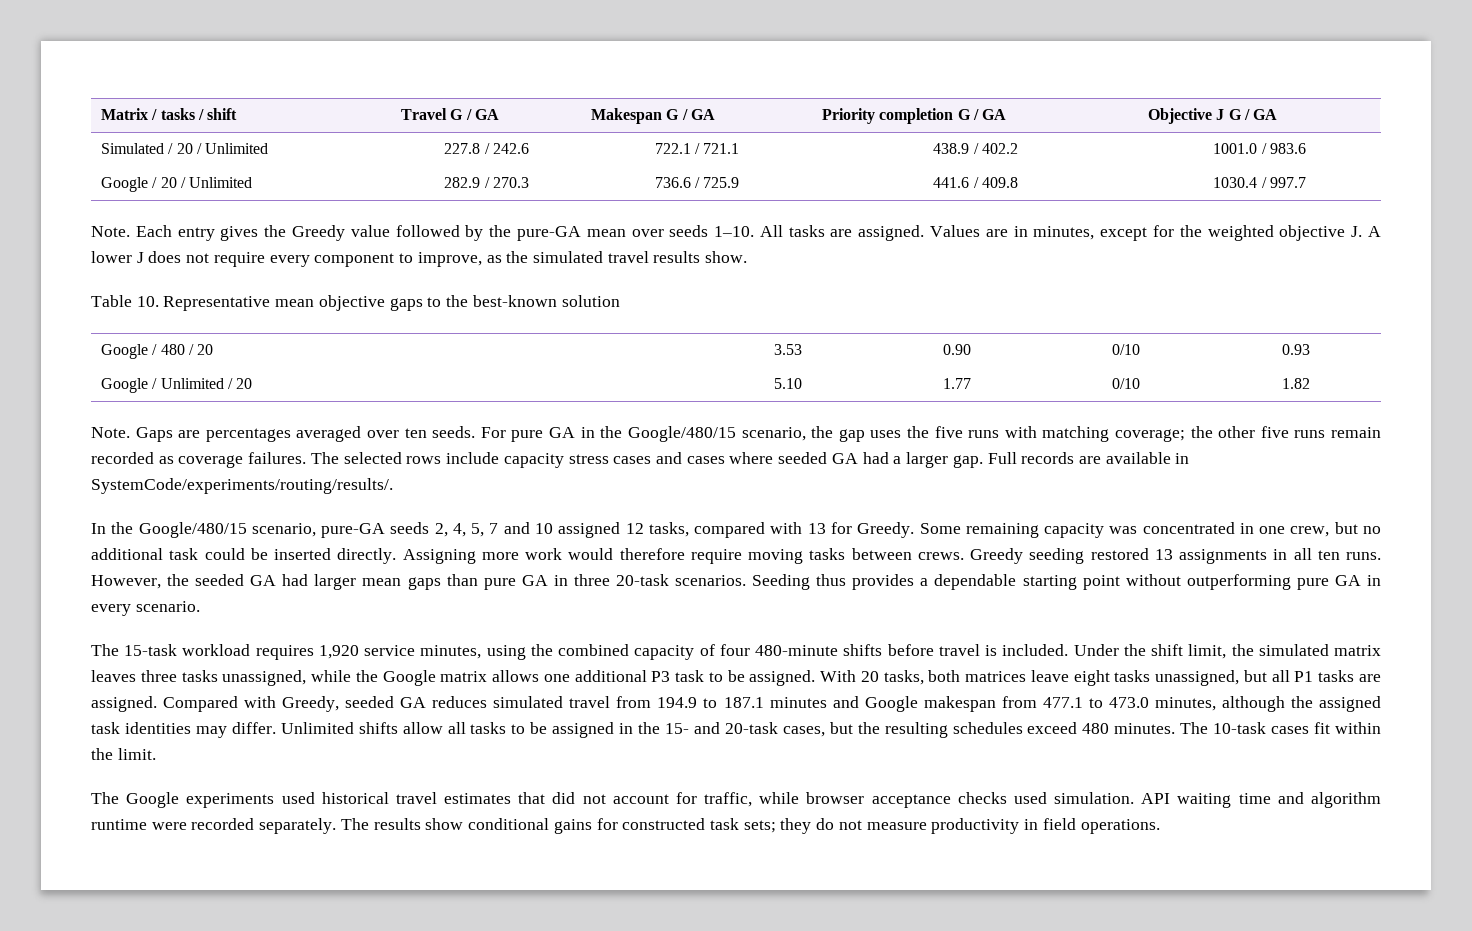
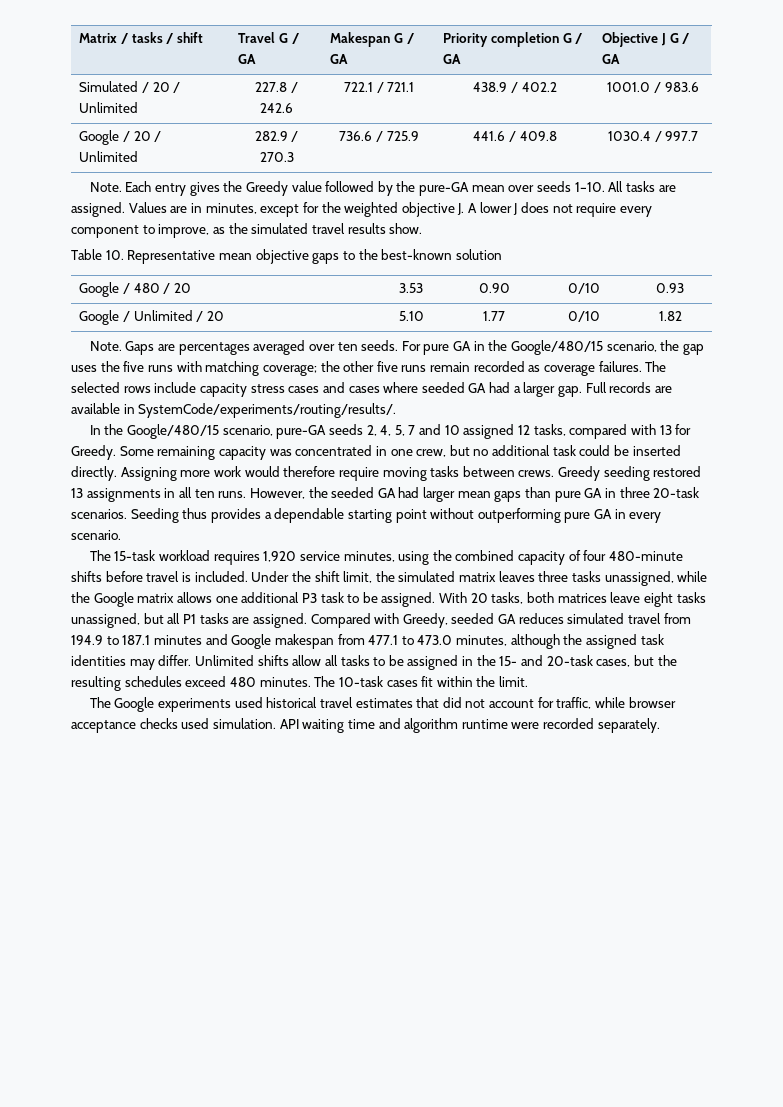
- The results show conditional gains for constructed task sets; they do not measure productivity in field operations.

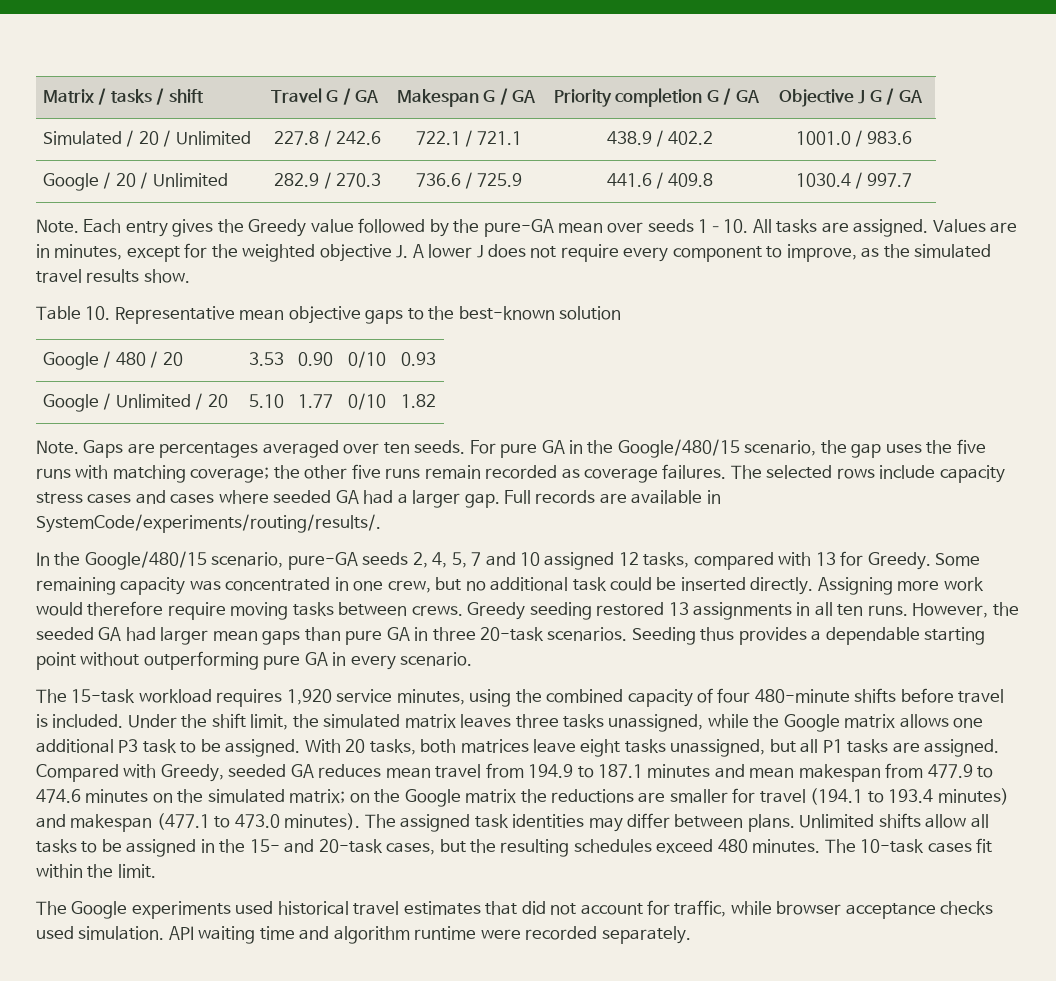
- Compared with Greedy, seeded GA reduces simulated travel from 194.9 to 187.1 minutes and Google makespan from 477.1 to 473.0 minutes, although the assigned task identities may differ.
+ Compared with Greedy, seeded GA reduces mean travel from 194.9 to 187.1 minutes and mean makespan from 477.9 to 474.6 minutes on the simulated matrix; on the Google matrix the reductions are smaller for travel (194.1 to 193.4 minutes) and makespan (477.1 to 473.0 minutes). The assigned task identities may differ between plans.

